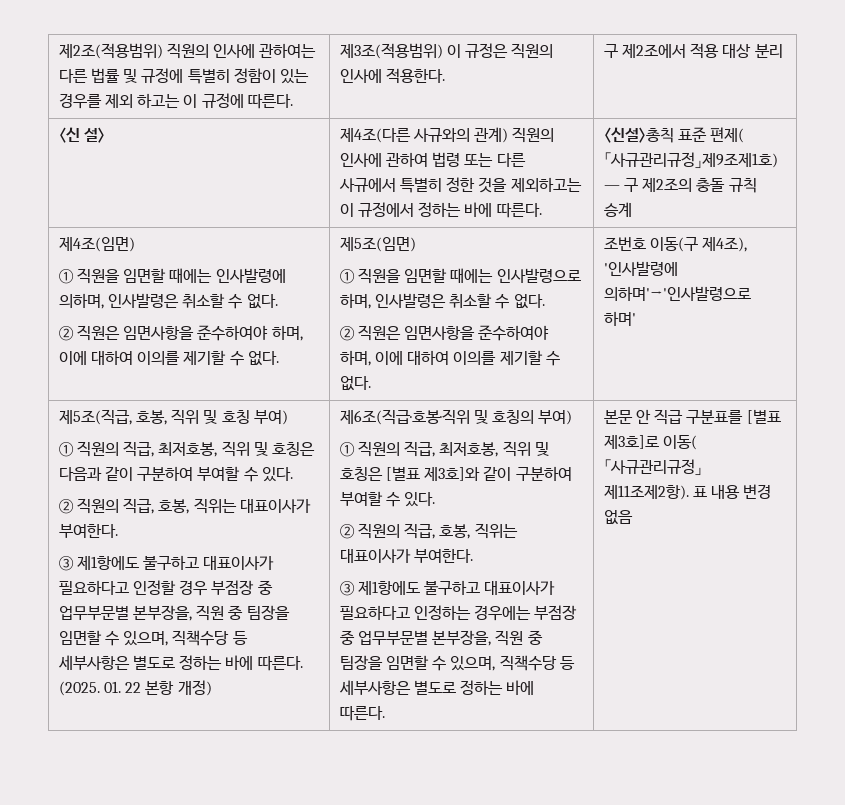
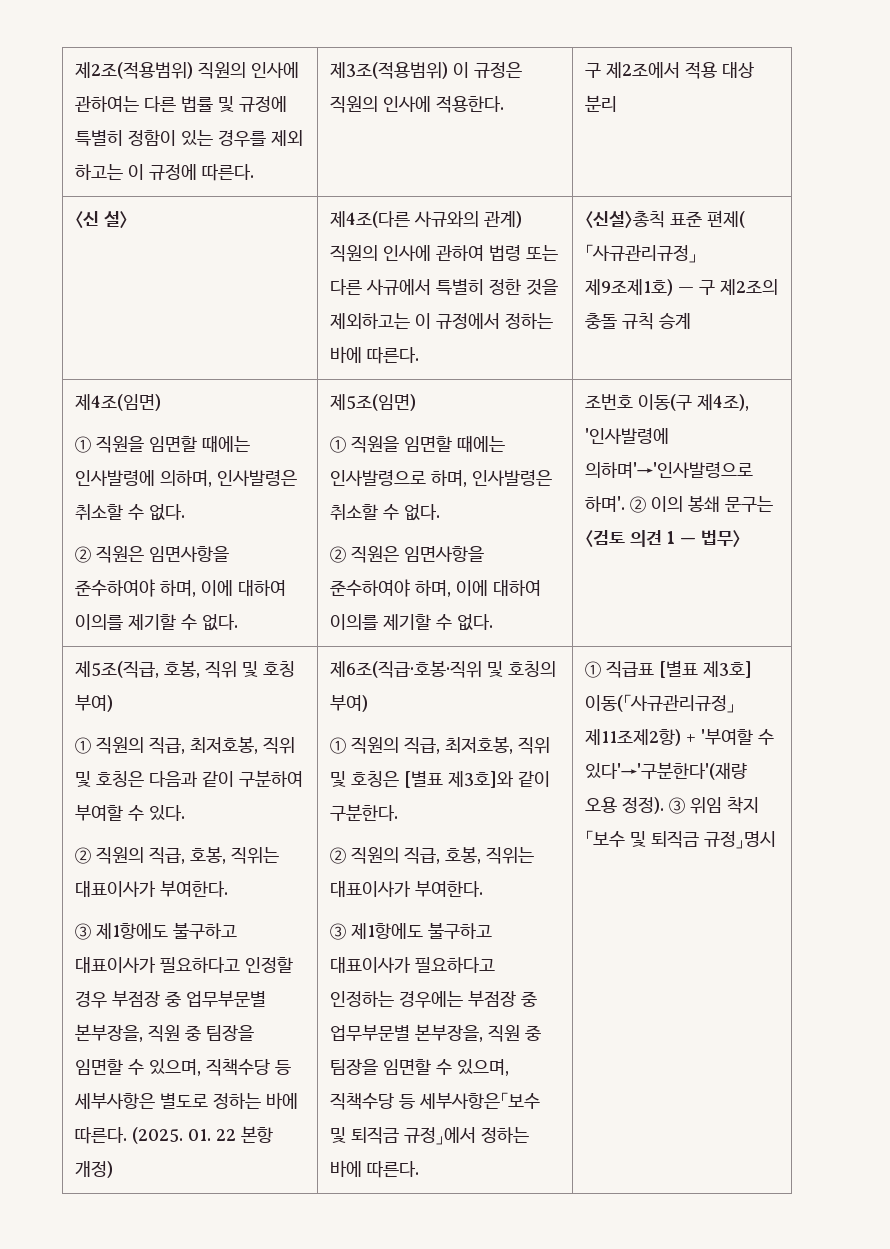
- 조번호 이동(구 제4조), '인사발령에 의하며'→'인사발령으로 하며'
+ 조번호 이동(구 제4조), '인사발령에 의하며'→'인사발령으로 하며'. ② 이의 봉쇄 문구는〈검토 의견 1 — 법무〉
- ① 직원의 직급, 최저호봉, 직위 및 호칭은 [별표 제3호]와 같이 구분하여 부여할 수 있다.
+ ① 직원의 직급, 최저호봉, 직위 및 호칭은 [별표 제3호]와 같이 구분한다.
- ③ 제1항에도 불구하고 대표이사가 필요하다고 인정하는 경우에는 부점장 중 업무부문별 본부장을, 직원 중 팀장을 임면할 수 있으며, 직책수당 등 세부사항은 별도로 정하는 바에 따른다. | 본문 안 직급 구분표를 [별표 제3호]로 이동(「사규관리규정」제11조제2항). 표 내용 변경 없음
+ ③ 제1항에도 불구하고 대표이사가 필요하다고 인정하는 경우에는 부점장 중 업무부문별 본부장을, 직원 중 팀장을 임면할 수 있으며, 직책수당 등 세부사항은「보수 및 퇴직금 규정」에서 정하는 바에 따른다. | ① 직급표 [별표 제3호] 이동(「사규관리규정」제11조제2항) + '부여할 수 있다'→'구분한다'(재량 오용 정정). ③ 위임 착지「보수 및 퇴직금 규정」명시

